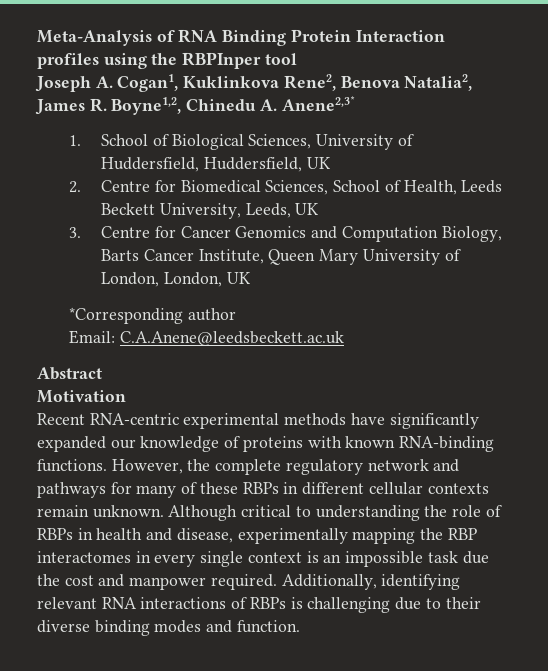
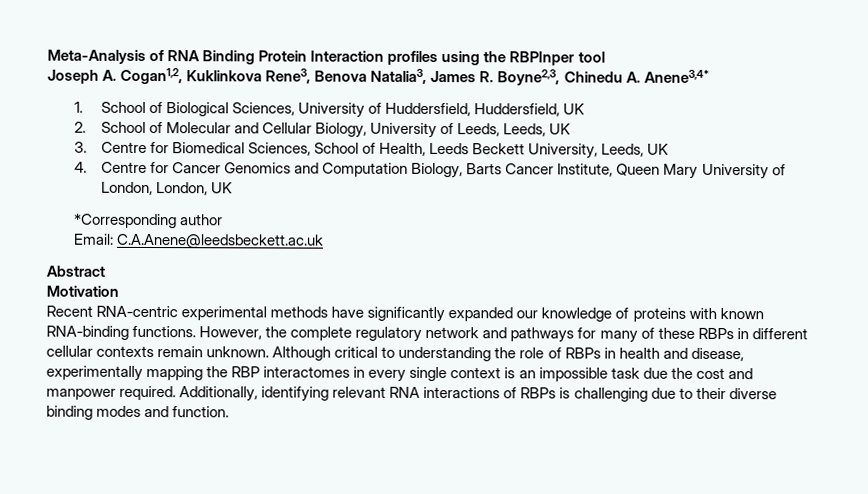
- Joseph A. Cogan1, Kuklinkova Rene2, Benova Natalia2, James R. Boyne1,2, Chinedu A. Anene2,3*
+ Joseph A. Cogan1,2, Kuklinkova Rene3, Benova Natalia3, James R. Boyne2,3, Chinedu A. Anene3,4*
- 2. Centre for Biomedical Sciences, School of Health, Leeds Beckett University, Leeds, UK
+ 2. School of Molecular and Cellular Biology, University of Leeds, Leeds, UK
+ 3. Centre for Biomedical Sciences, School of Health, Leeds Beckett University, Leeds, UK
- 3. Centre for Cancer Genomics and Computation Biology, Barts Cancer Institute, Queen Mary University of London, London, UK
+ 4. Centre for Cancer Genomics and Computation Biology, Barts Cancer Institute, Queen Mary University of London, London, UK

